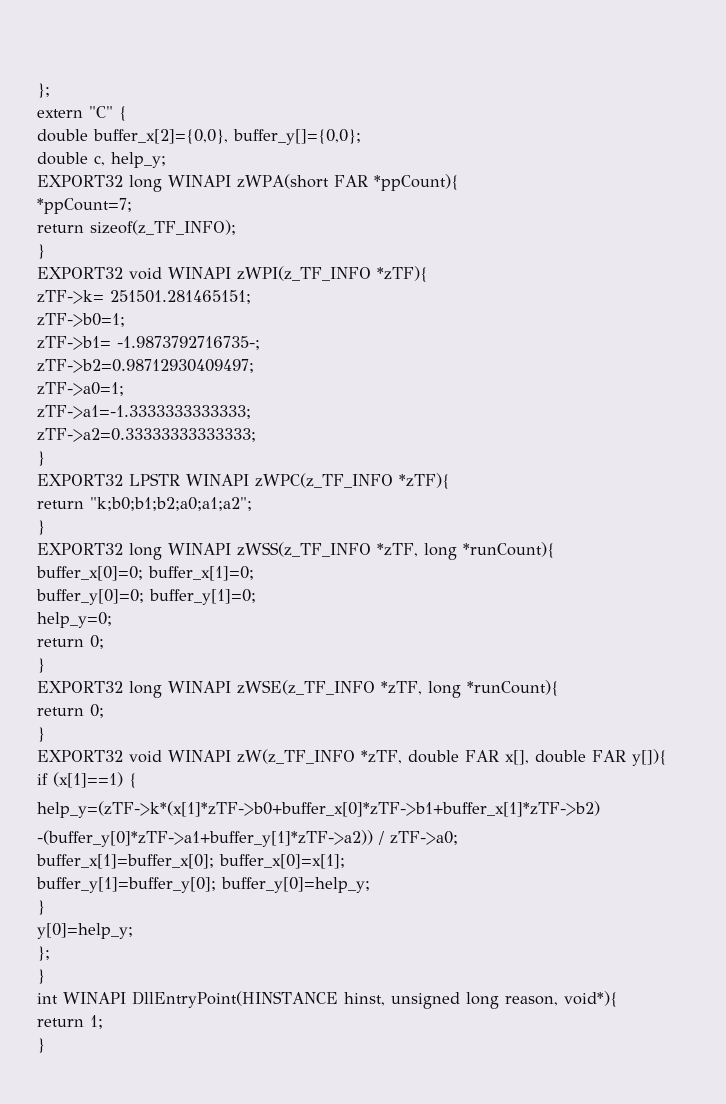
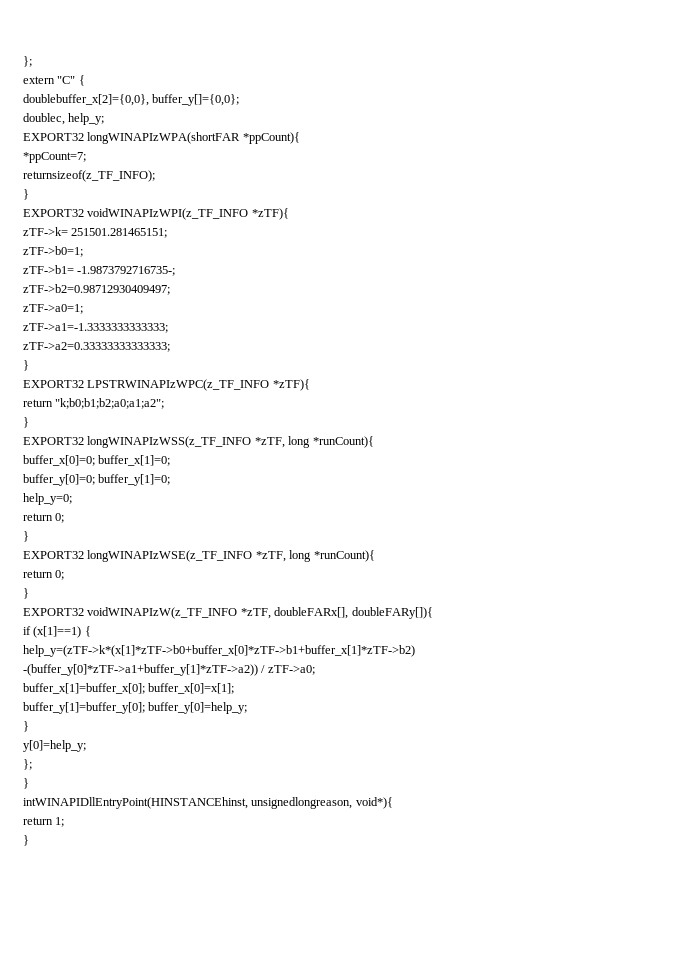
- double buffer_x[2]={0,0}, buffer_y[]={0,0};
+ doublebuffer_x[2]={0,0}, buffer_y[]={0,0};
- double c, help_y;
+ doublec, help_y;
- EXPORT32 long WINAPI zWPA(short FAR *ppCount){
+ EXPORT32 longWINAPIzWPA(shortFAR *ppCount){
- return sizeof(z_TF_INFO);
+ returnsizeof(z_TF_INFO);
  }
- EXPORT32 void WINAPI zWPI(z_TF_INFO *zTF){
+ EXPORT32 voidWINAPIzWPI(z_TF_INFO *zTF){
- EXPORT32 LPSTR WINAPI zWPC(z_TF_INFO *zTF){
+ EXPORT32 LPSTRWINAPIzWPC(z_TF_INFO *zTF){
- EXPORT32 long WINAPI zWSS(z_TF_INFO *zTF, long *runCount){
+ EXPORT32 longWINAPIzWSS(z_TF_INFO *zTF, long *runCount){
- EXPORT32 long WINAPI zWSE(z_TF_INFO *zTF, long *runCount){
+ EXPORT32 longWINAPIzWSE(z_TF_INFO *zTF, long *runCount){
- EXPORT32 void WINAPI zW(z_TF_INFO *zTF, double FAR x[], double FAR y[]){
+ EXPORT32 voidWINAPIzW(z_TF_INFO *zTF, doubleFARx[], doubleFARy[]){
- int WINAPI DllEntryPoint(HINSTANCE hinst, unsigned long reason, void*){
+ intWINAPIDllEntryPoint(HINSTANCEhinst, unsignedlongreason, void*){

